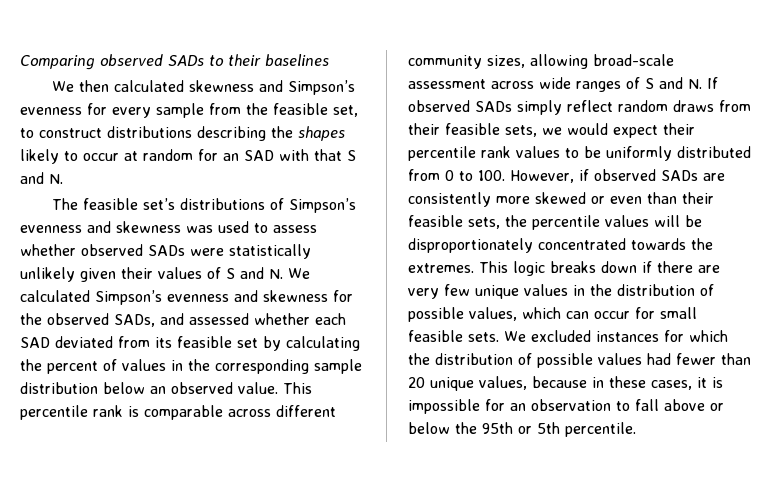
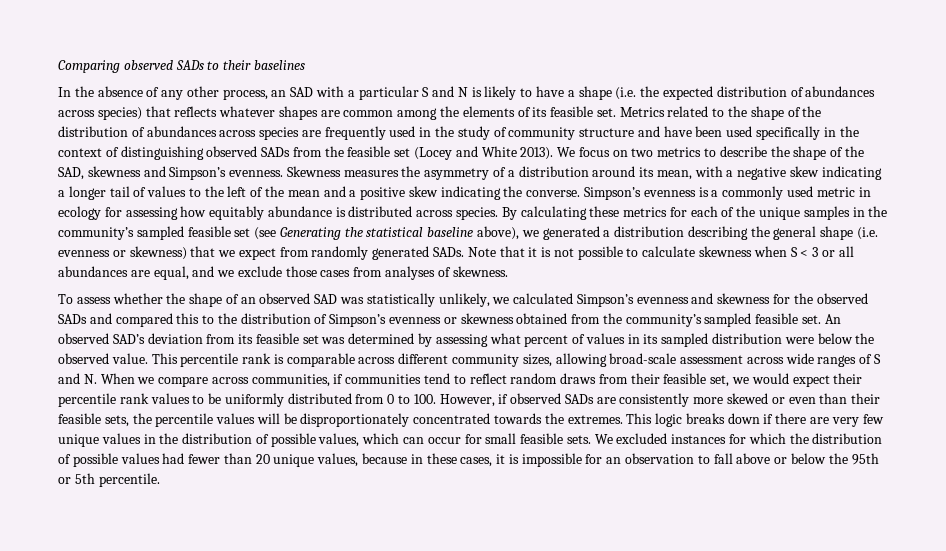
- We then calculated skewness and Simpson’s evenness for every sample from the feasible set, to construct distributions describing the shapes likely to occur at random for an SAD with that S and N.
- The feasible set’s distributions of Simpson’s evenness and skewness was used to assess whether observed SADs were statistically unlikely given their values of S and N. We calculated Simpson’s evenness and skewness for the observed SADs, and assessed whether each SAD deviated from its feasible set by calculating the percent of values in the corresponding sample distribution below an observed value.
+ In the absence of any other process, an SAD with a particular S and N is likely to have a shape (i.e. the expected distribution of abundances across species) that reflects whatever shapes are common among the elements of its feasible set. Metrics related to the shape of the distribution of abundances across species are frequently used in the study of community structure and have been used specifically in the context of distinguishing observed SADs from the feasible set (Locey and White 2013). We focus on two metrics to describe the shape of the SAD, skewness and Simpson’s evenness. Skewness measures the asymmetry of a distribution around its mean, with a negative skew indicating a longer tail of values to the left of the mean and a positive skew indicating the converse. Simpson’s evenness is a commonly used metric in ecology for assessing how equitably abundance is distributed across species. By calculating these metrics for each of the unique samples in the community’s sampled feasible set (see Generating the statistical baseline above), we generated a distribution describing the general shape (i.e. evenness or skewness) that we expect from randomly generated SADs. Note that it is not possible to calculate skewness when S < 3 or all abundances are equal, and we exclude those cases from analyses of skewness.
+ To assess whether the shape of an observed SAD was statistically unlikely, we calculated Simpson’s evenness and skewness for the observed SADs and compared this to the distribution of Simpson’s evenness or skewness obtained from the community’s sampled feasible set. An observed SAD’s deviation from its feasible set was determined by assessing what percent of values in its sampled distribution were below the observed value.
- This percentile rank is comparable across different community sizes, allowing broad-scale assessment across wide ranges of S and N. If observed SADs simply reflect random draws from their feasible sets, we would expect their percentile rank values to be uniformly distributed from 0 to 100. However, if observed SADs are consistently more skewed or even than their feasible sets, the percentile values will be disproportionately concentrated towards the extremes.
+ This percentile rank is comparable across different community sizes, allowing broad-scale assessment across wide ranges of S and N. When we compare across communities, if communities tend to reflect random draws from their feasible set, we would expect their percentile rank values to be uniformly distributed from 0 to 100. However, if observed SADs are consistently more skewed or even than their feasible sets, the percentile values will be disproportionately concentrated towards the extremes.

